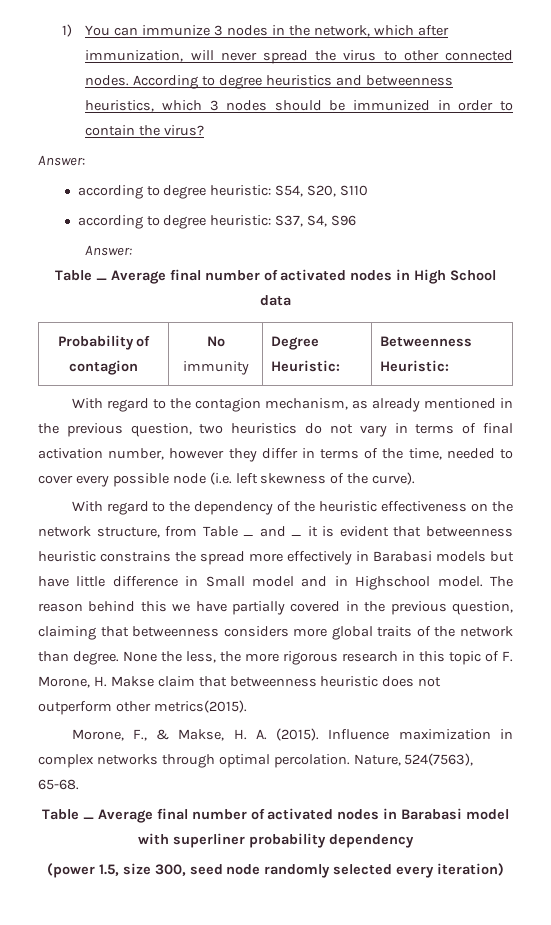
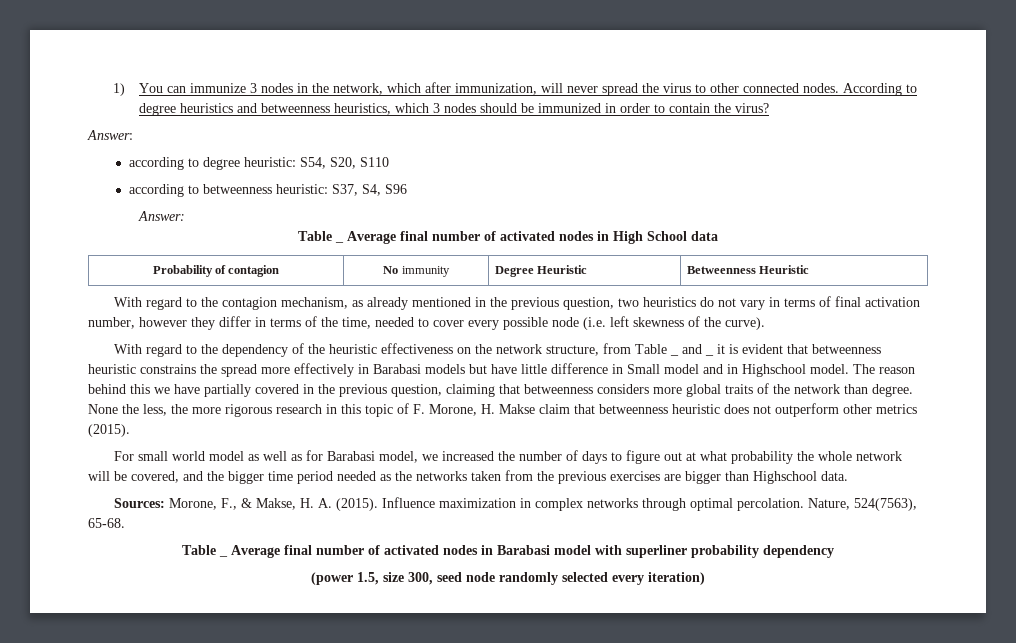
- according to degree heuristic: S37, S4, S96
+ according to betweenness heuristic: S37, S4, S96
- Probability of contagion | No immunity | Degree Heuristic: | Betweenness Heuristic:
+ Probability of contagion | No immunity | Degree Heuristic | Betweenness Heuristic
- None the less, the more rigorous research in this topic of F. Morone, H. Makse claim that betweenness heuristic does not outperform other metrics(2015).
- Morone, F., & Makse, H. A. (2015).
+ None the less, the more rigorous research in this topic of F. Morone, H. Makse claim that betweenness heuristic does not outperform other metrics (2015).
+ For small world model as well as for Barabasi model, we increased the number of days to figure out at what probability the whole network will be covered, and the bigger time period needed as the networks taken from the previous exercises are bigger than Highschool data.
+ Sources: Morone, F., & Makse, H. A. (2015).

